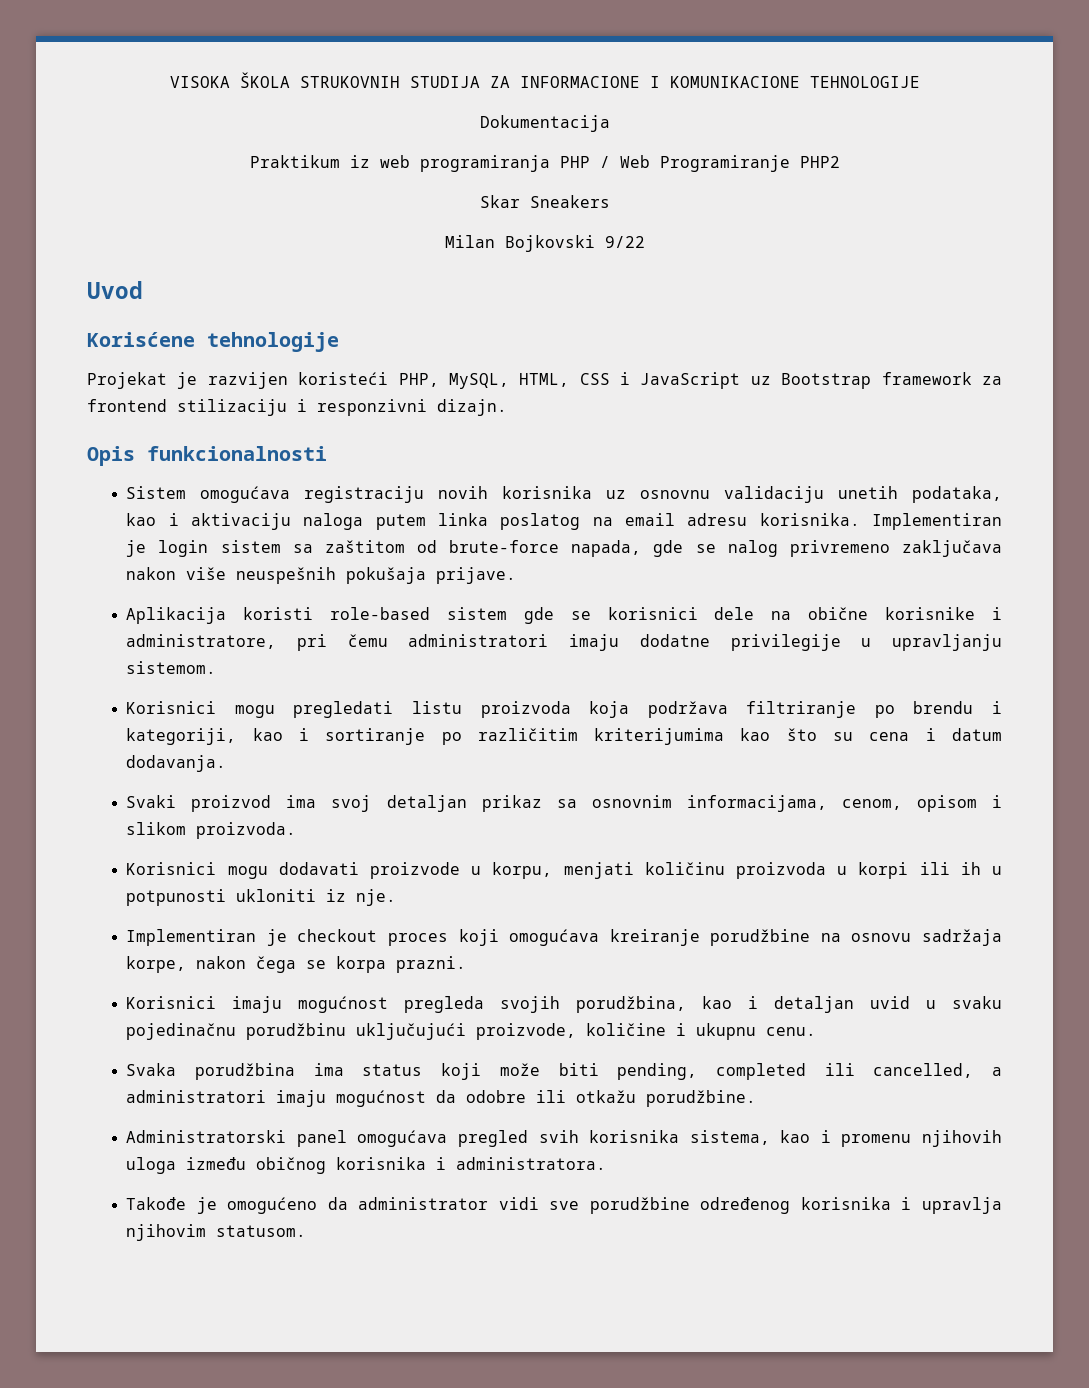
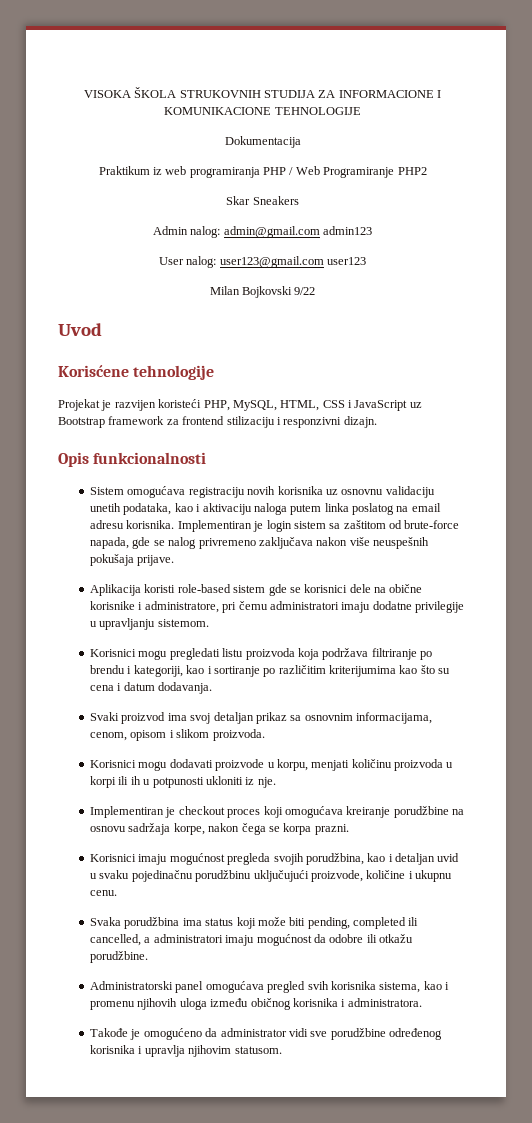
+ Admin nalog: admin@gmail.com admin123
+ User nalog: user123@gmail.com user123

